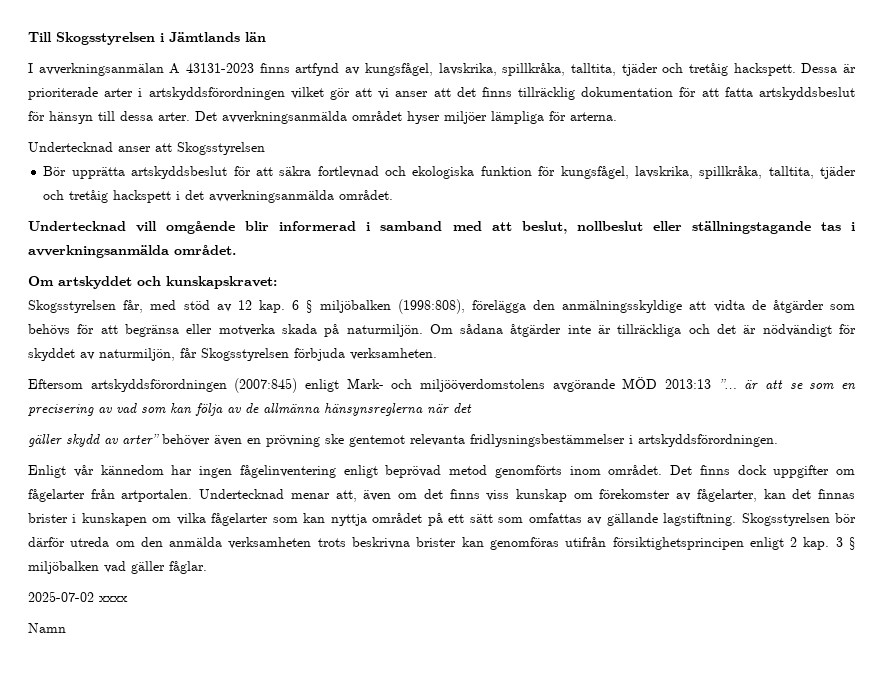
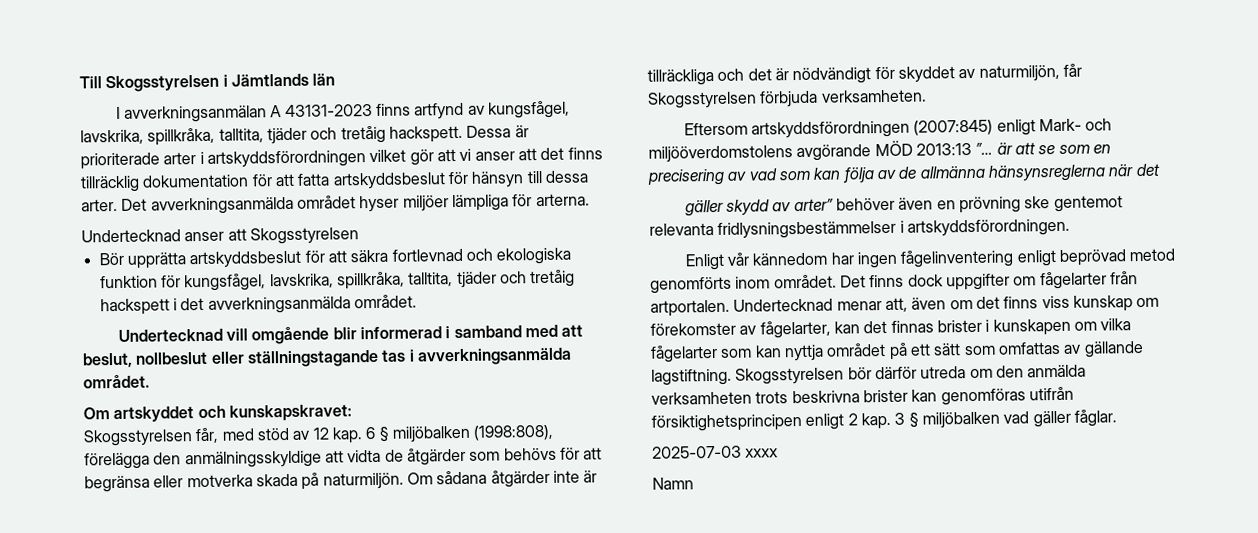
- 2025-07-02 xxxx
+ 2025-07-03 xxxx

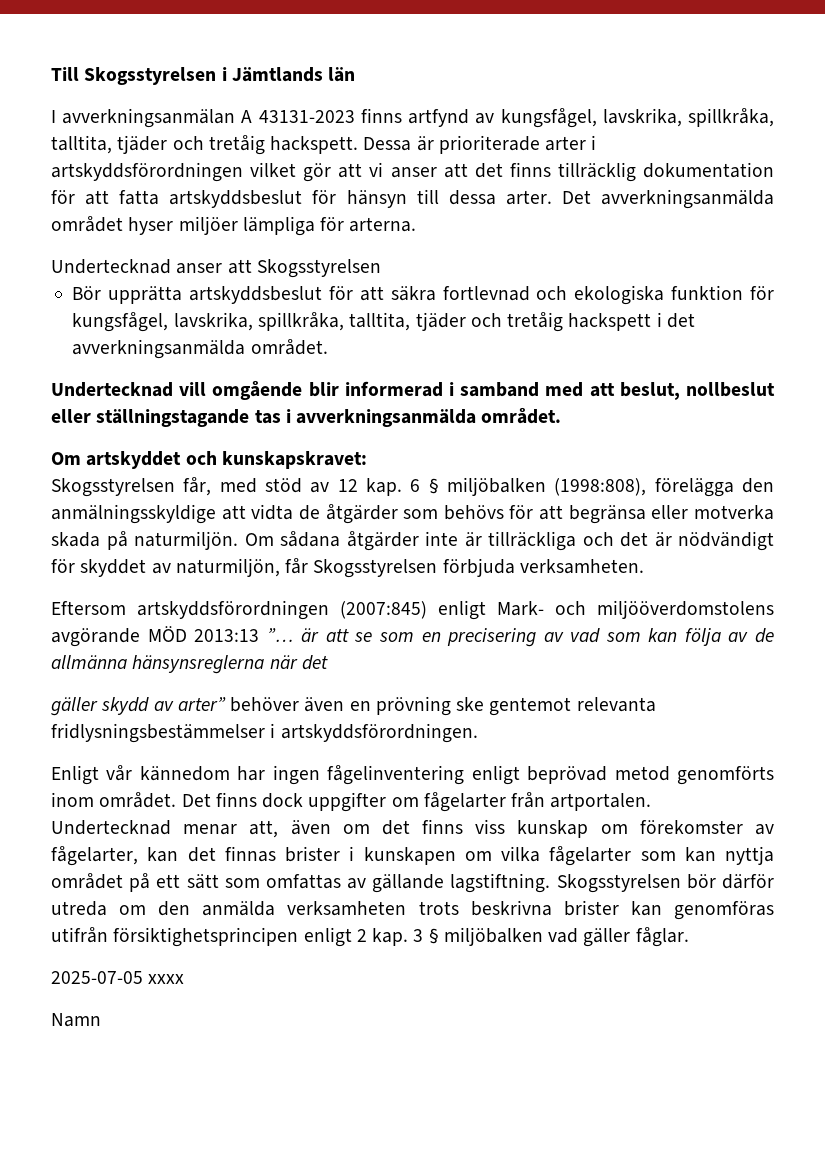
- 2025-07-03 xxxx
+ 2025-07-05 xxxx

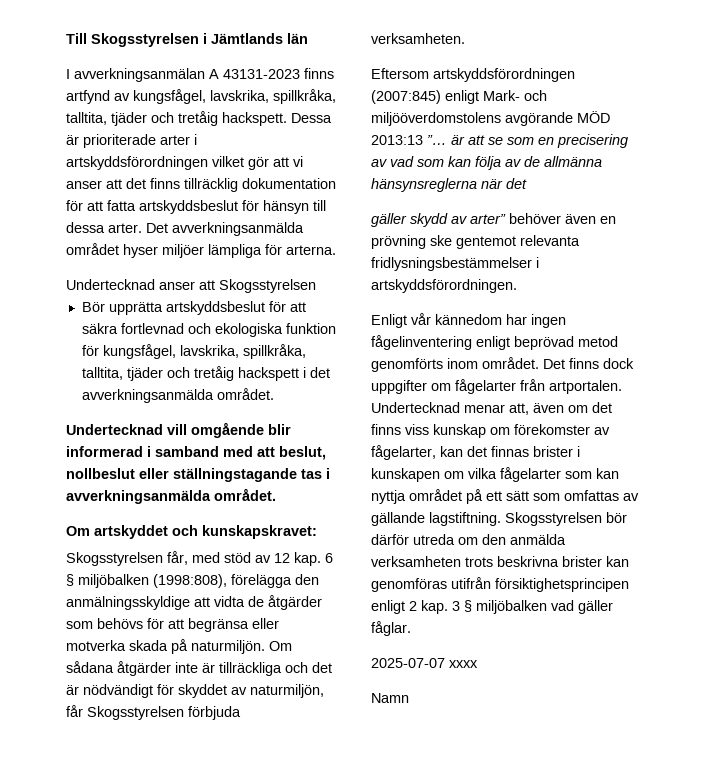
- 2025-07-05 xxxx
+ 2025-07-07 xxxx

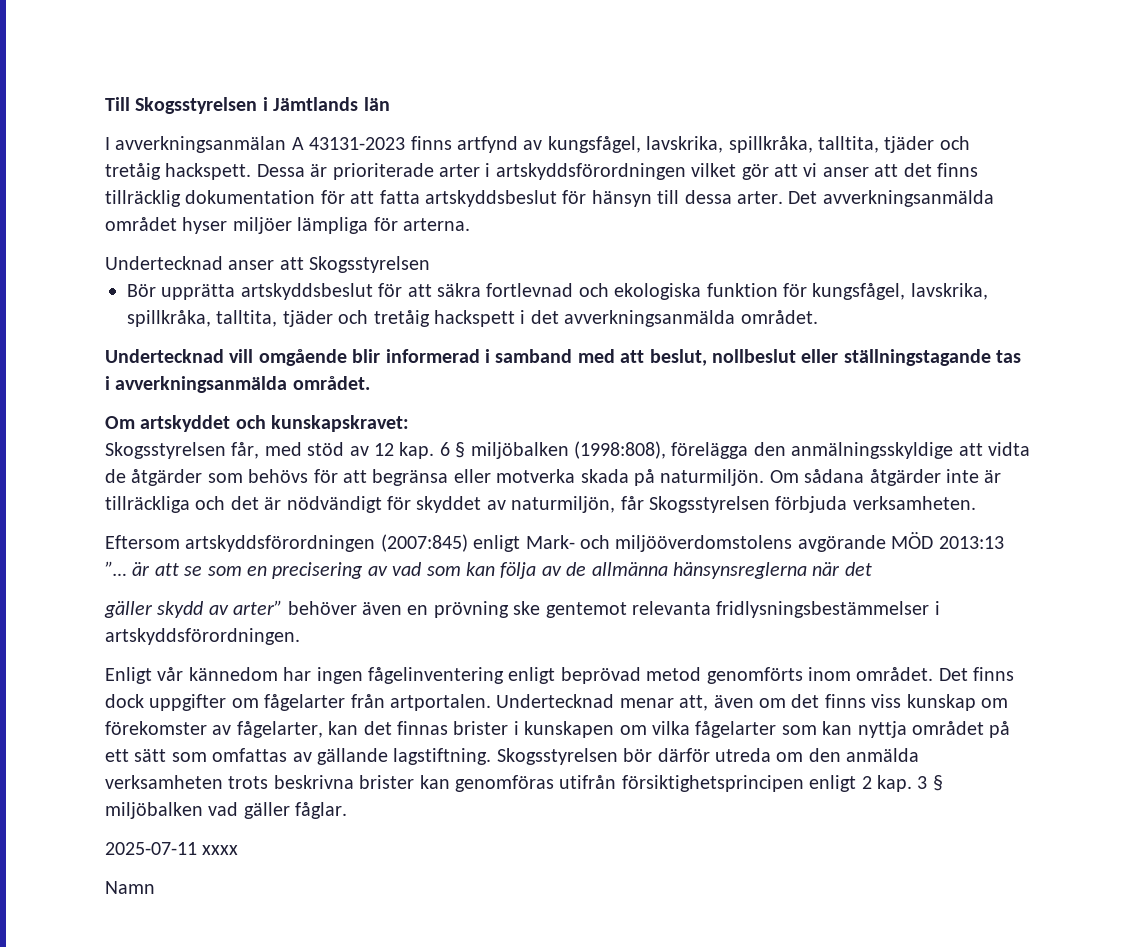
- 2025-07-07 xxxx
+ 2025-07-11 xxxx

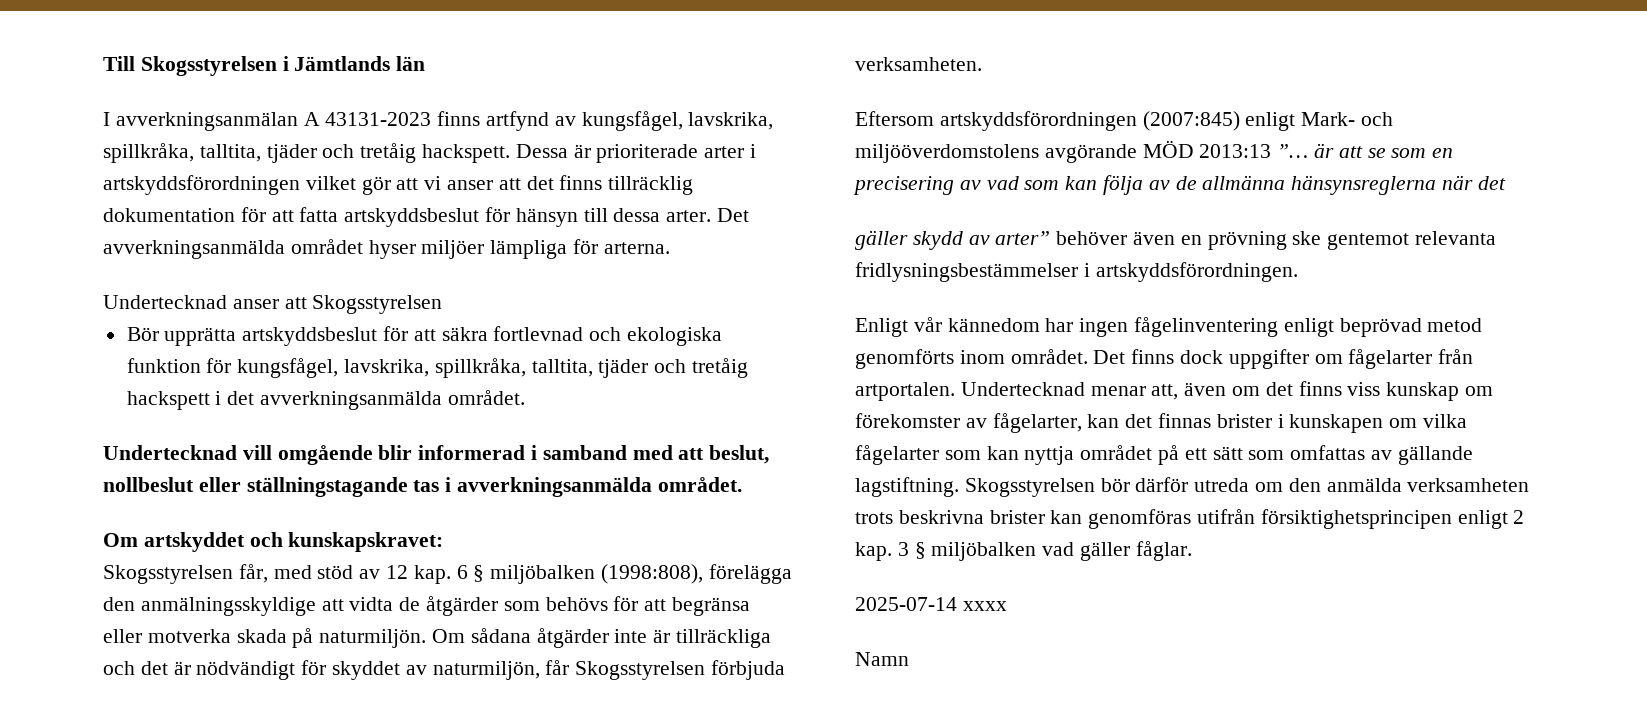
- 2025-07-11 xxxx
+ 2025-07-14 xxxx

